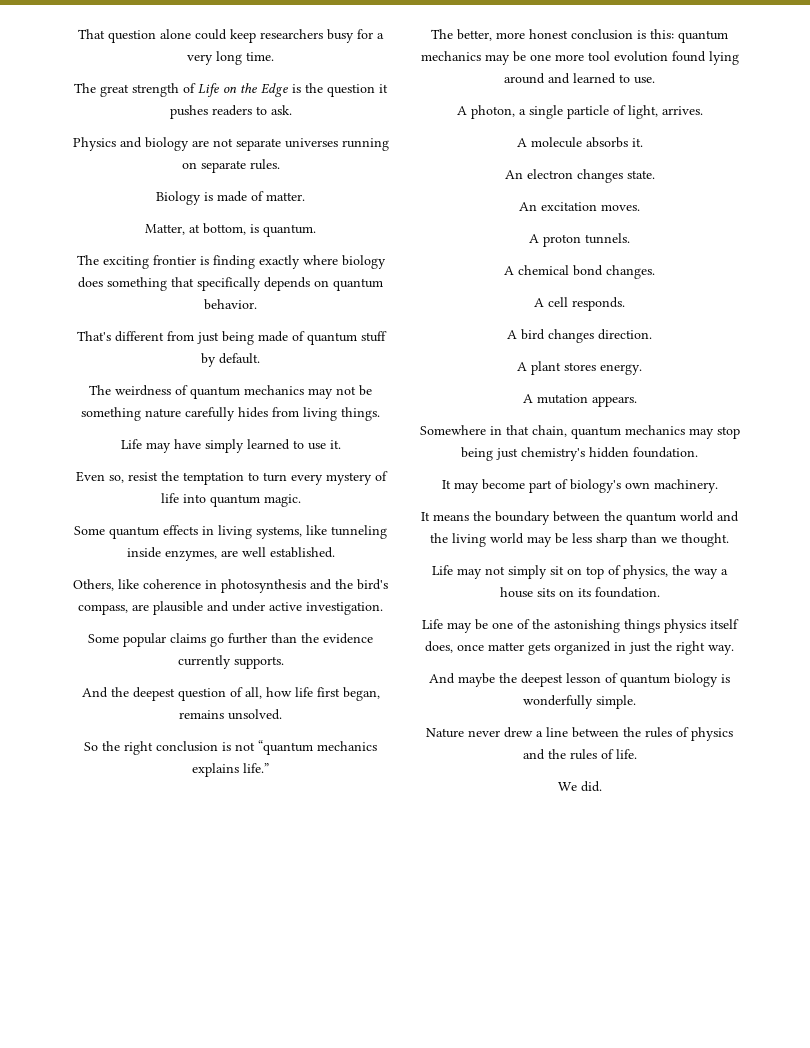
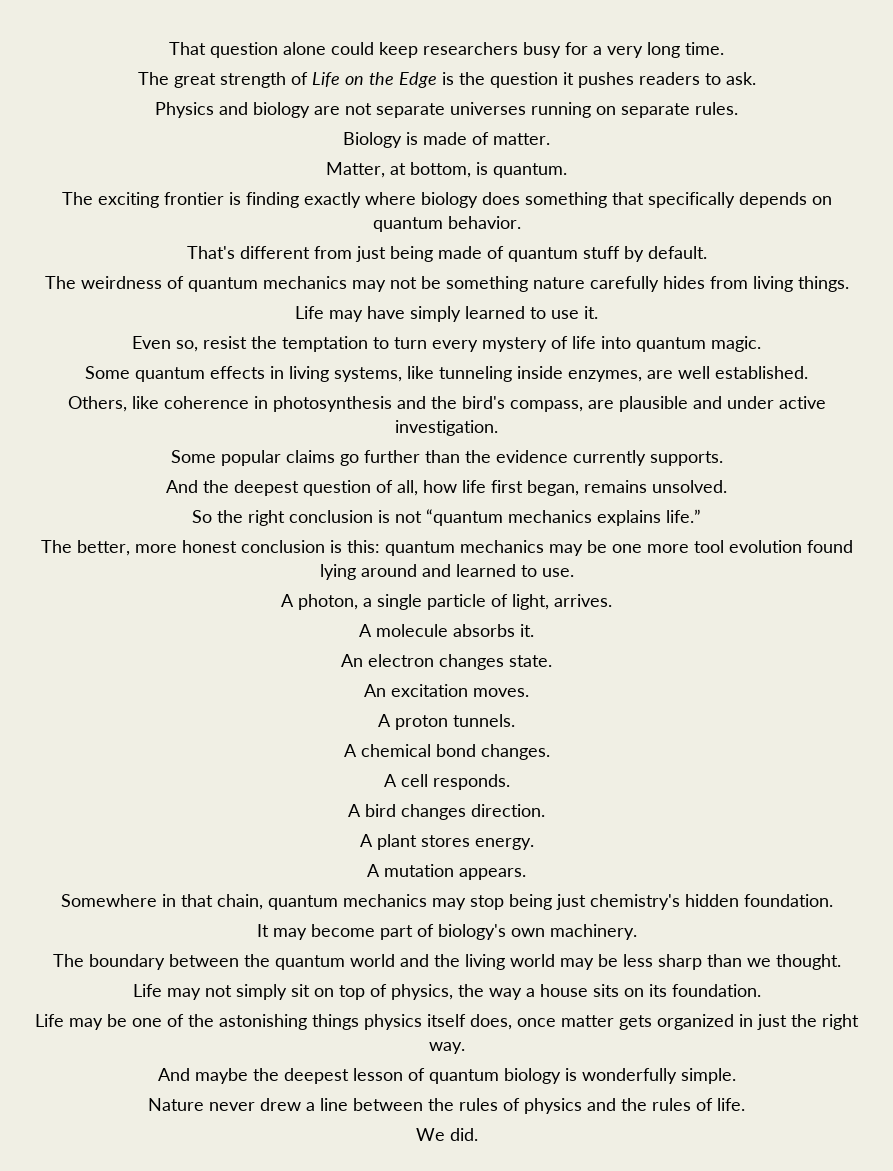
- It means the boundary between the quantum world and the living world may be less sharp than we thought.
+ The boundary between the quantum world and the living world may be less sharp than we thought.

